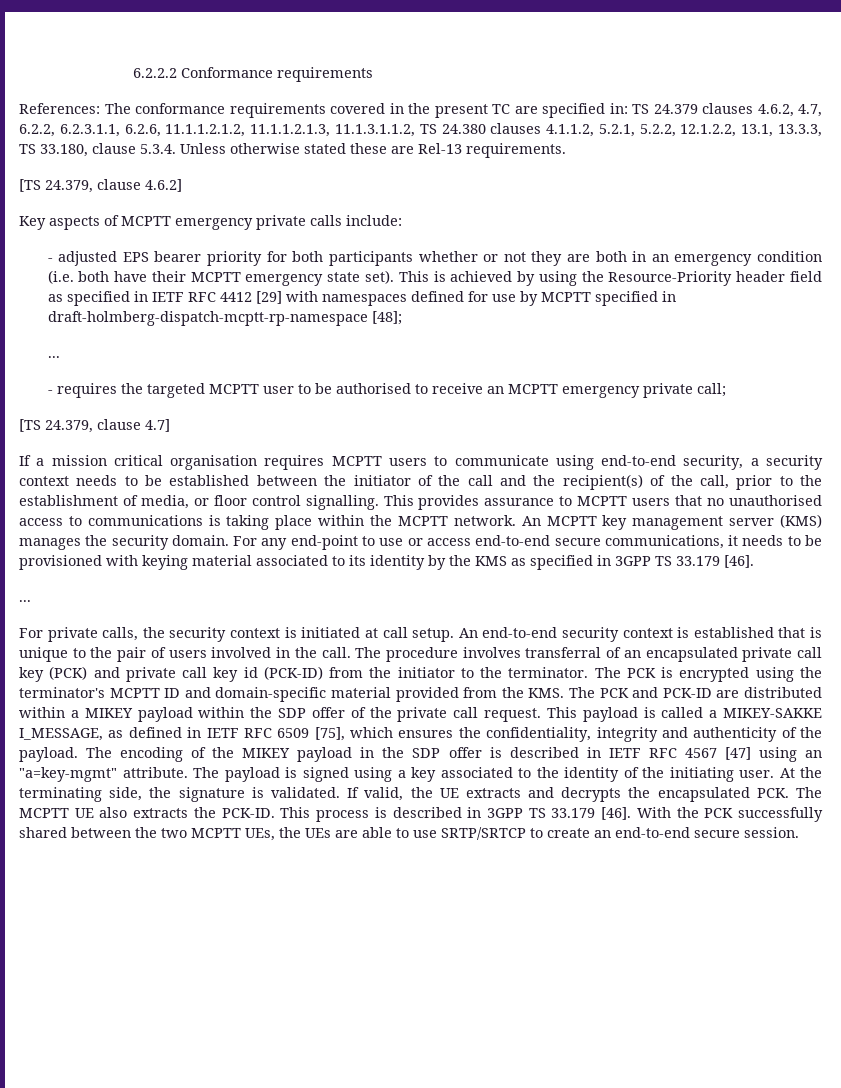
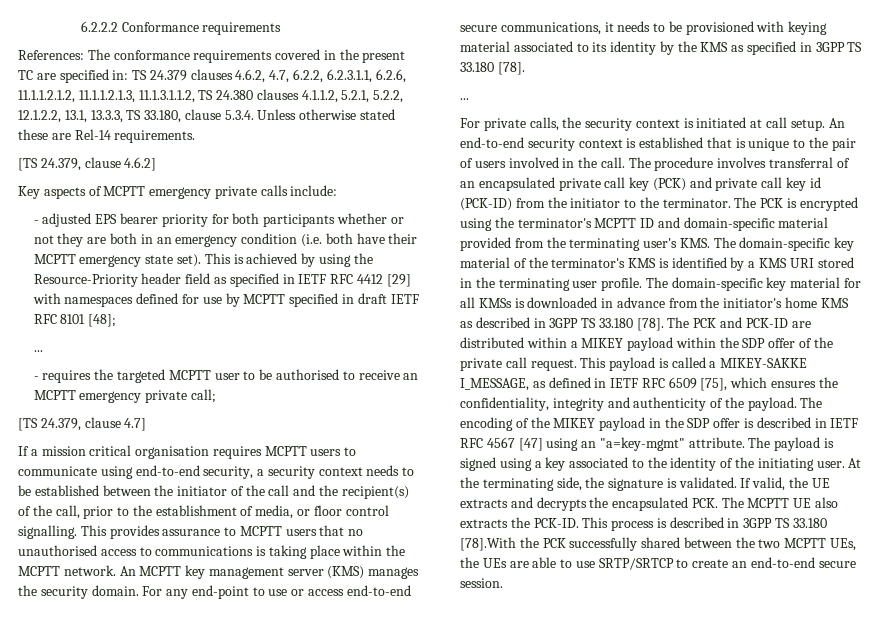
- References: The conformance requirements covered in the present TC are specified in: TS 24.379 clauses 4.6.2, 4.7, 6.2.2, 6.2.3.1.1, 6.2.6, 11.1.1.2.1.2, 11.1.1.2.1.3, 11.1.3.1.1.2, TS 24.380 clauses 4.1.1.2, 5.2.1, 5.2.2, 12.1.2.2, 13.1, 13.3.3, TS 33.180, clause 5.3.4. Unless otherwise stated these are Rel-13 requirements.
+ References: The conformance requirements covered in the present TC are specified in: TS 24.379 clauses 4.6.2, 4.7, 6.2.2, 6.2.3.1.1, 6.2.6, 11.1.1.2.1.2, 11.1.1.2.1.3, 11.1.3.1.1.2, TS 24.380 clauses 4.1.1.2, 5.2.1, 5.2.2, 12.1.2.2, 13.1, 13.3.3, TS 33.180, clause 5.3.4. Unless otherwise stated these are Rel-14 requirements.
- This is achieved by using the Resource-Priority header field as specified in IETF RFC 4412 [29] with namespaces defined for use by MCPTT specified in draft-holmberg-dispatch-mcptt-rp-namespace [48];
+ This is achieved by using the Resource-Priority header field as specified in IETF RFC 4412 [29] with namespaces defined for use by MCPTT specified in draft IETF RFC 8101 [48];
- For any end-point to use or access end-to-end secure communications, it needs to be provisioned with keying material associated to its identity by the KMS as specified in 3GPP TS 33.179 [46].
+ For any end-point to use or access end-to-end secure communications, it needs to be provisioned with keying material associated to its identity by the KMS as specified in 3GPP TS 33.180 [78].
- The PCK is encrypted using the terminator's MCPTT ID and domain-specific material provided from the KMS. The PCK and PCK-ID are distributed within a MIKEY payload within the SDP offer of the private call request.
+ The PCK is encrypted using the terminator's MCPTT ID and domain-specific material provided from the terminating user's KMS. The domain-specific key material of the terminator's KMS is identified by a KMS URI stored in the terminating user profile. The domain-specific key material for all KMSs is downloaded in advance from the initiator's home KMS as described in 3GPP TS 33.180 [78]. The PCK and PCK-ID are distributed within a MIKEY payload within the SDP offer of the private call request.
- This process is described in 3GPP TS 33.179 [46]. With the PCK successfully shared between the two MCPTT UEs, the UEs are able to use SRTP/SRTCP to create an end-to-end secure session.
+ This process is described in 3GPP TS 33.180 [78].With the PCK successfully shared between the two MCPTT UEs, the UEs are able to use SRTP/SRTCP to create an end-to-end secure session.

